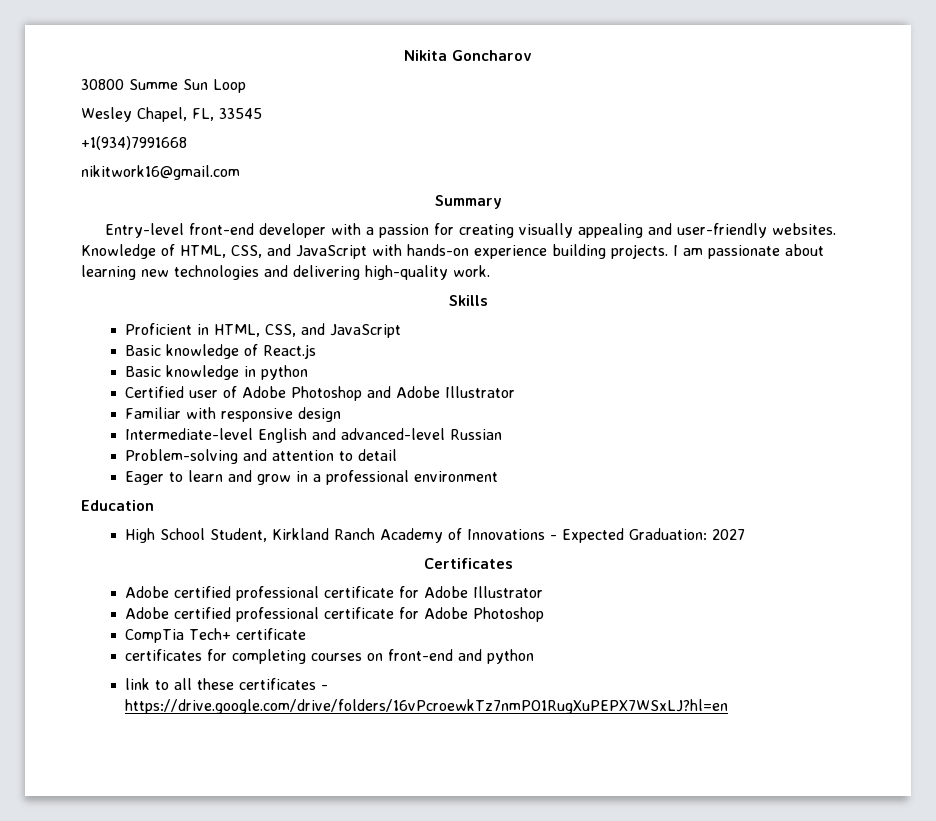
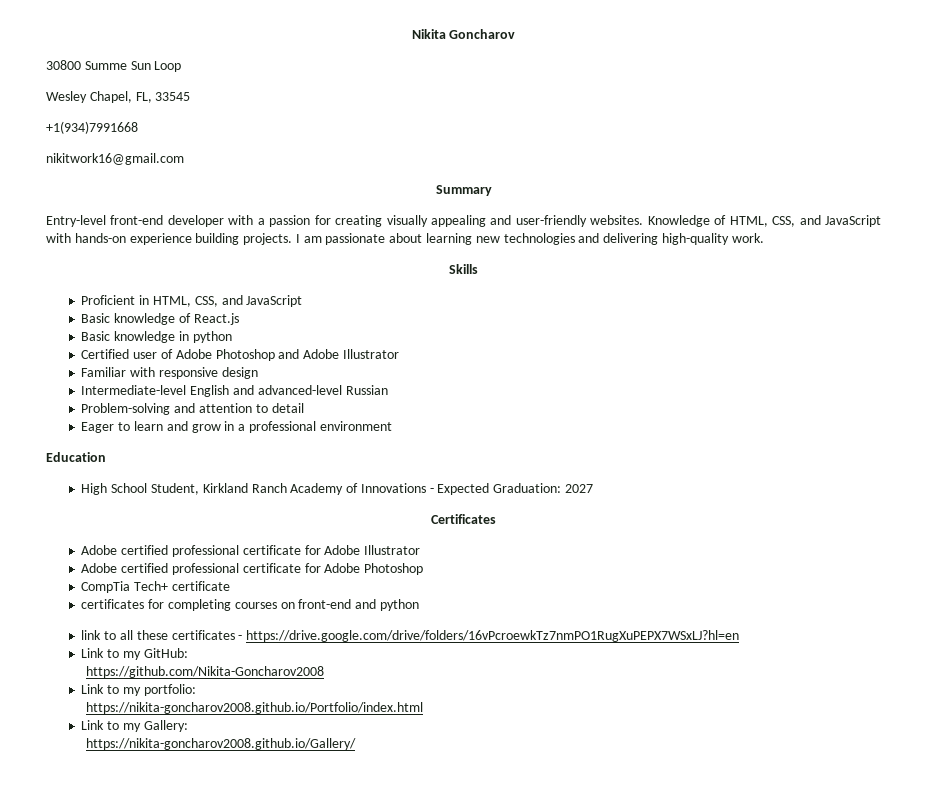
+ Link to my GitHub:
+ https://github.com/Nikita-Goncharov2008
+ Link to my portfolio:
+ https://nikita-goncharov2008.github.io/Portfolio/index.html
+ Link to my Gallery:
+ https://nikita-goncharov2008.github.io/Gallery/

